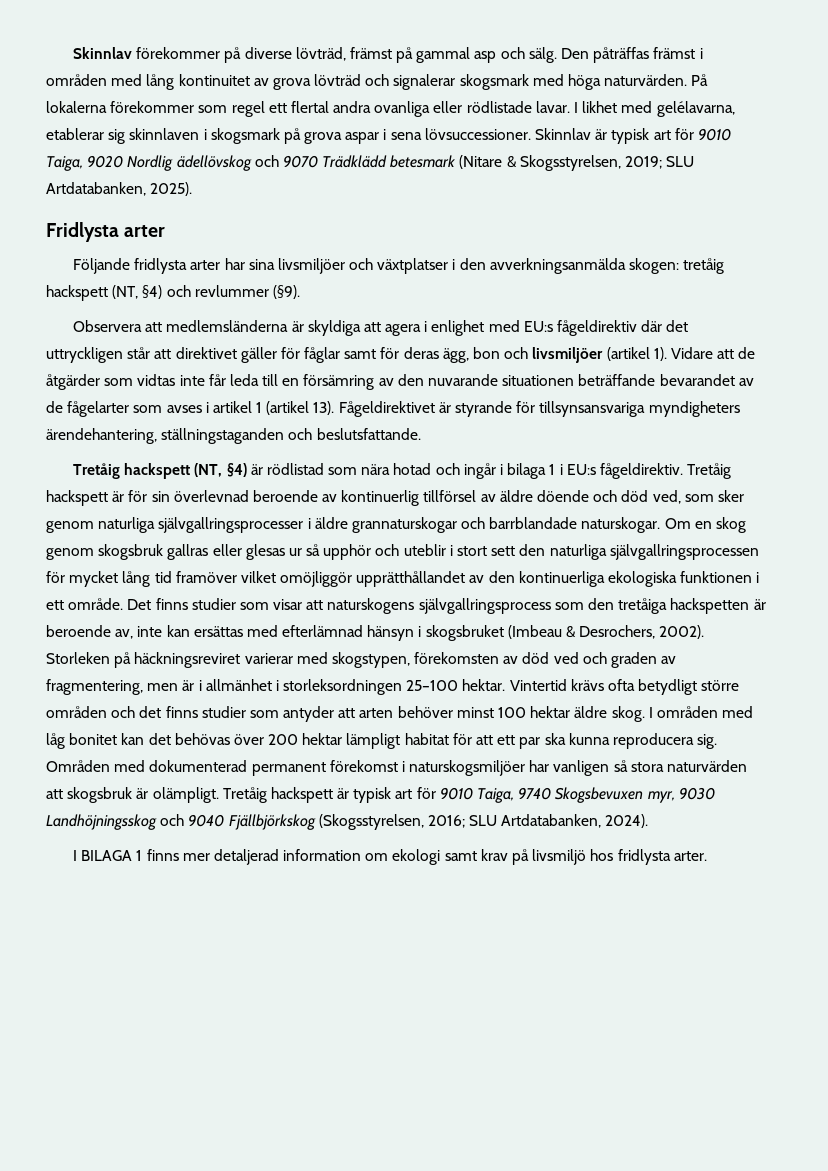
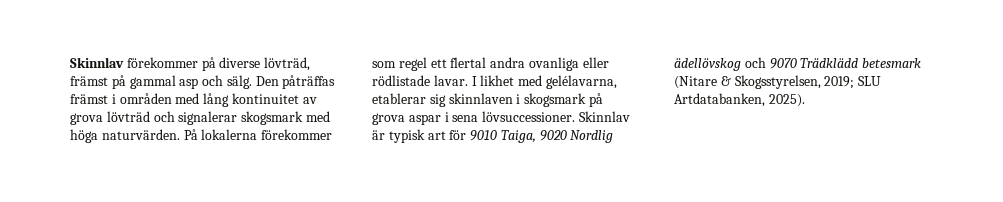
- Fridlysta arter
- Följande fridlysta arter har sina livsmiljöer och växtplatser i den avverkningsanmälda skogen: tretåig hackspett (NT, §4) och revlummer (§9).
- Observera att medlemsländerna är skyldiga att agera i enlighet med EU:s fågeldirektiv där det uttryckligen står att direktivet gäller för fåglar samt för deras ägg, bon och livsmiljöer (artikel 1). Vidare att de åtgärder som vidtas inte får leda till en försämring av den nuvarande situationen beträffande bevarandet av de fågelarter som avses i artikel 1 (artikel 13). Fågeldirektivet är styrande för tillsynsansvariga myndigheters ärendehantering, ställningstaganden och beslutsfattande.
- Tretåig hackspett (NT, §4) är rödlistad som nära hotad och ingår i bilaga 1 i EU:s fågeldirektiv. Tretåig hackspett är för sin överlevnad beroende av kontinuerlig tillförsel av äldre döende och död ved, som sker genom naturliga självgallringsprocesser i äldre grannaturskogar och barrblandade naturskogar. Om en skog genom skogsbruk gallras eller glesas ur så upphör och uteblir i stort sett den naturliga självgallringsprocessen för mycket lång tid framöver vilket omöjliggör upprätthållandet av den kontinuerliga ekologiska funktionen i ett område. Det finns studier som visar att naturskogens självgallringsprocess som den tretåiga hackspetten är beroende av, inte kan ersättas med efterlämnad hänsyn i skogsbruket (Imbeau & Desrochers, 2002). Storleken på häckningsreviret varierar med skogstypen, förekomsten av död ved och graden av fragmentering, men är i allmänhet i storleksordningen 25–100 hektar. Vintertid krävs ofta betydligt större områden och det finns studier som antyder att arten behöver minst 100 hektar äldre skog. I områden med låg bonitet kan det behövas över 200 hektar lämpligt habitat för att ett par ska kunna reproducera sig. Områden med dokumenterad permanent förekomst i naturskogsmiljöer har vanligen så stora naturvärden att skogsbruk är olämpligt. Tretåig hackspett är typisk art för 9010 Taiga, 9740 Skogsbevuxen myr, 9030 Landhöjningsskog och 9040 Fjällbjörkskog (Skogsstyrelsen, 2016; SLU Artdatabanken, 2024).
- I BILAGA 1 finns mer detaljerad information om ekologi samt krav på livsmiljö hos fridlysta arter.

